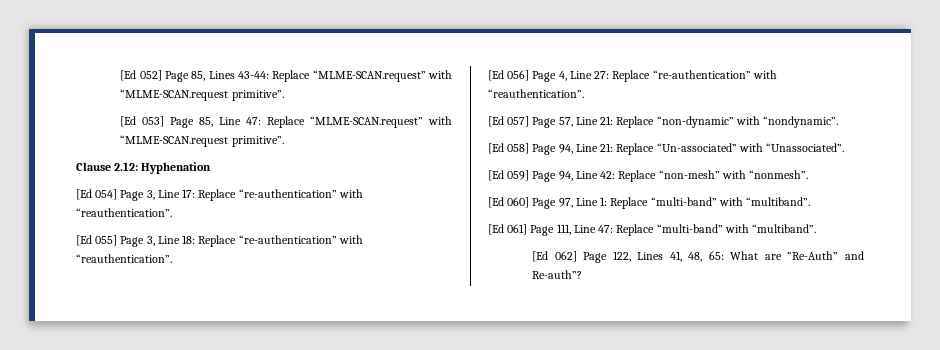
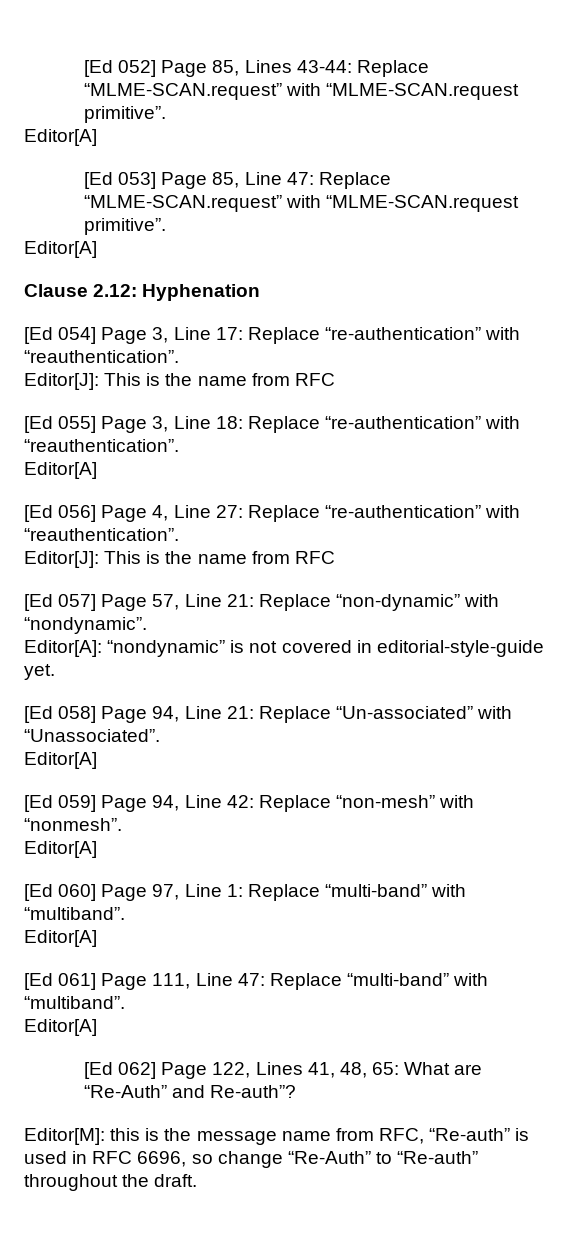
  [Ed 052] Page 85, Lines 43-44: Replace “MLME-SCAN.request” with “MLME-SCAN.request primitive”.
+ Editor[A]
  [Ed 053] Page 85, Line 47: Replace “MLME-SCAN.request” with “MLME-SCAN.request primitive”.
+ Editor[A]
  [Ed 054] Page 3, Line 17: Replace “re-authentication” with “reauthentication”.
+ Editor[J]: This is the name from RFC
  [Ed 055] Page 3, Line 18: Replace “re-authentication” with “reauthentication”.
+ Editor[A]
  [Ed 056] Page 4, Line 27: Replace “re-authentication” with “reauthentication”.
+ Editor[J]: This is the name from RFC
+ Editor[A]: “nondynamic” is not covered in editorial-style-guide yet.
  [Ed 058] Page 94, Line 21: Replace “Un-associated” with “Unassociated”.
+ Editor[A]
  [Ed 059] Page 94, Line 42: Replace “non-mesh” with “nonmesh”.
+ Editor[A]
  [Ed 060] Page 97, Line 1: Replace “multi-band” with “multiband”.
+ Editor[A]
  [Ed 061] Page 111, Line 47: Replace “multi-band” with “multiband”.
+ Editor[A]
+ Editor[M]: this is the message name from RFC, “Re-auth” is used in RFC 6696, so change “Re-Auth” to “Re-auth” throughout the draft.

